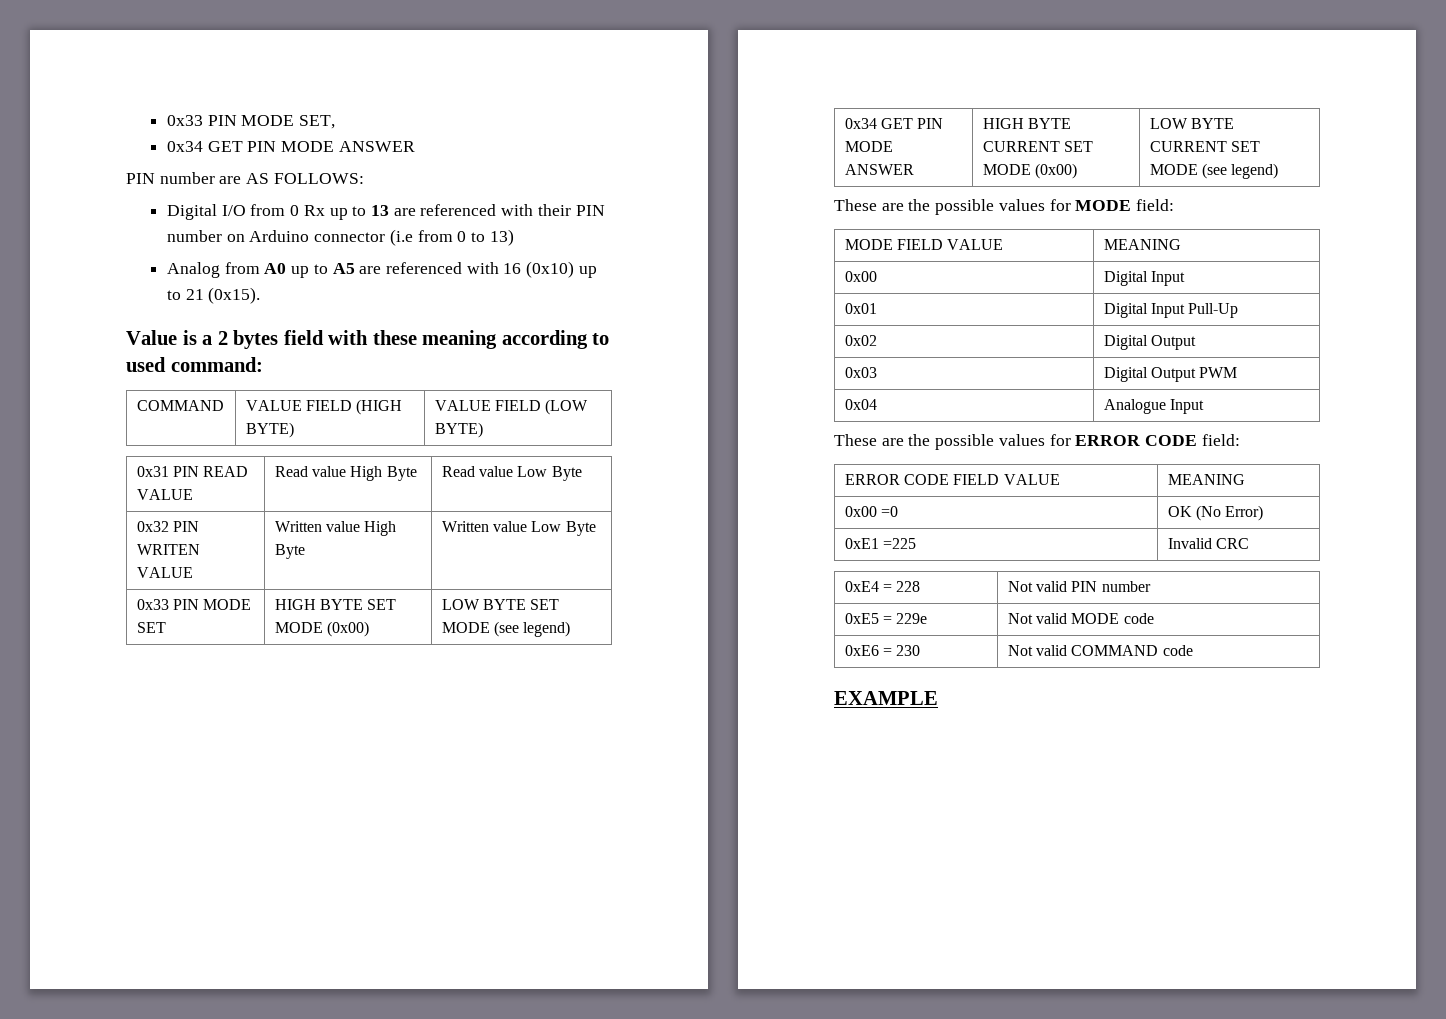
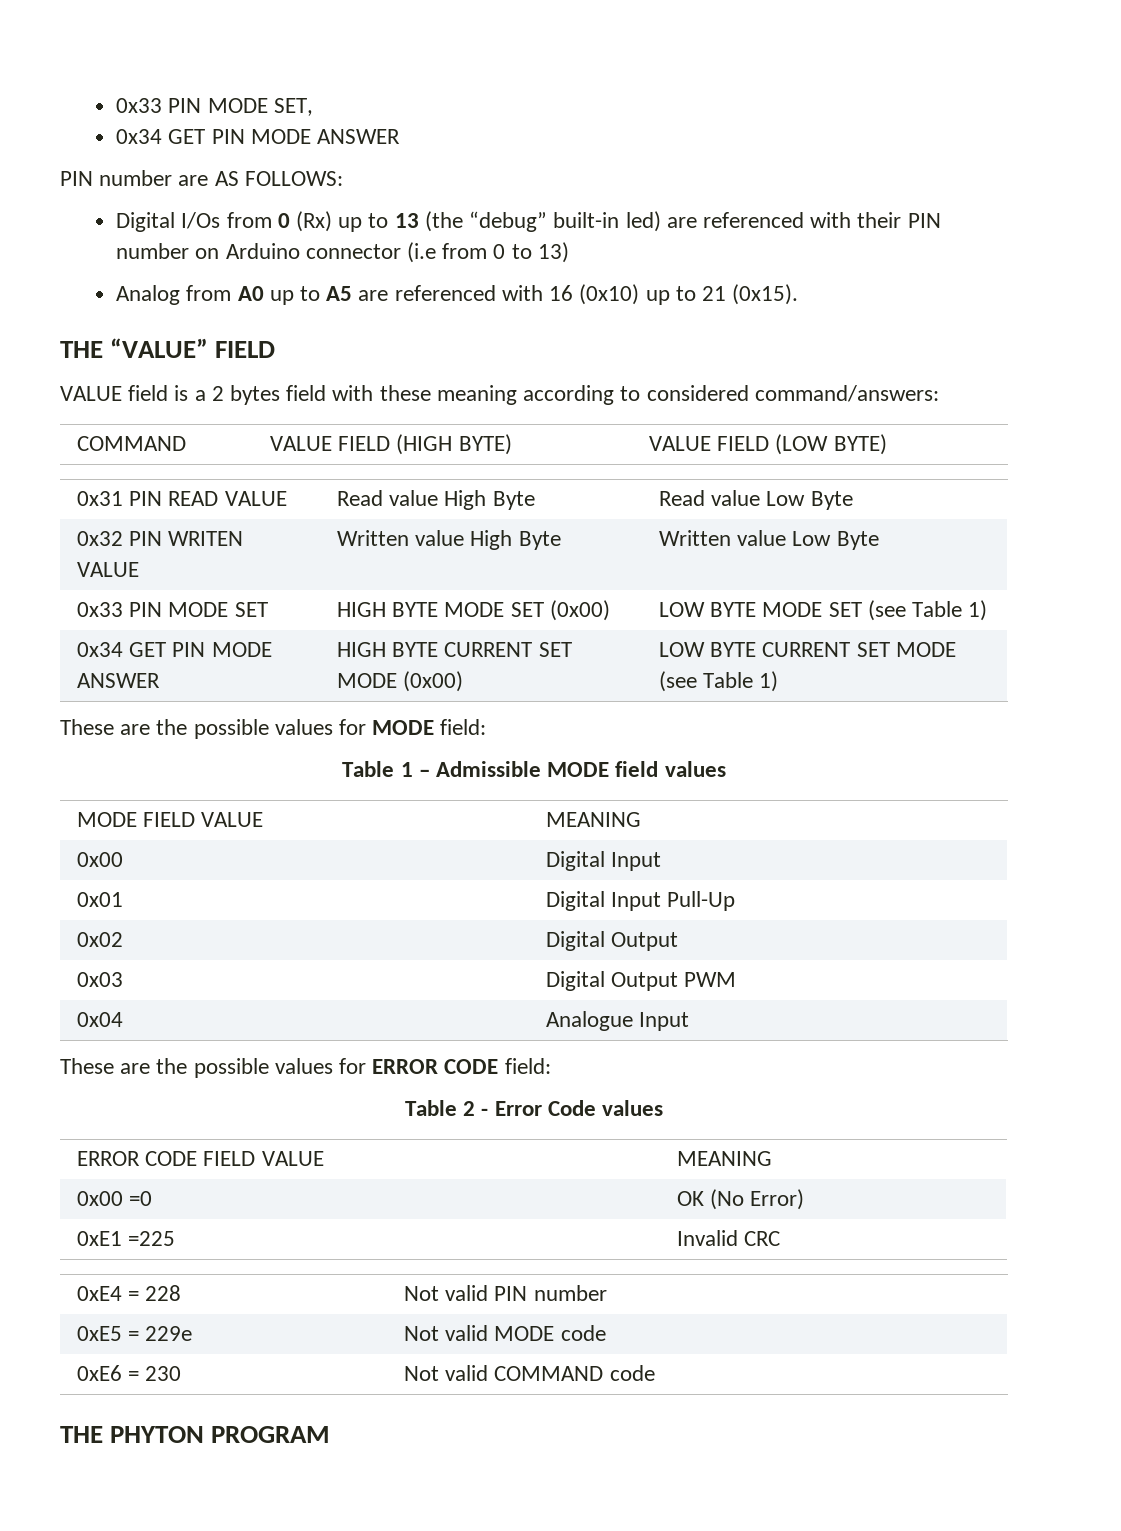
- Digital I/O from 0 Rx up to 13 are referenced with their PIN number on Arduino connector (i.e from 0 to 13)
+ Digital I/Os from 0 (Rx) up to 13 (the “debug” built-in led) are referenced with their PIN number on Arduino connector (i.e from 0 to 13)
- Value is a 2 bytes field with these meaning according to used command:
+ THE “VALUE” FIELD
+ VALUE field is a 2 bytes field with these meaning according to considered command/answers:
- 0x33 PIN MODE SET | HIGH BYTE SET MODE (0x00) | LOW BYTE SET MODE (see legend)
+ 0x33 PIN MODE SET | HIGH BYTE MODE SET (0x00) | LOW BYTE MODE SET (see Table 1)
- 0x34 GET PIN MODE ANSWER | HIGH BYTE CURRENT SET MODE (0x00) | LOW BYTE CURRENT SET MODE (see legend)
+ 0x34 GET PIN MODE ANSWER | HIGH BYTE CURRENT SET MODE (0x00) | LOW BYTE CURRENT SET MODE (see Table 1)
+ Table 1 – Admissible MODE field values
+ Table 2 - Error Code values
- EXAMPLE
+ THE PHYTON PROGRAM

